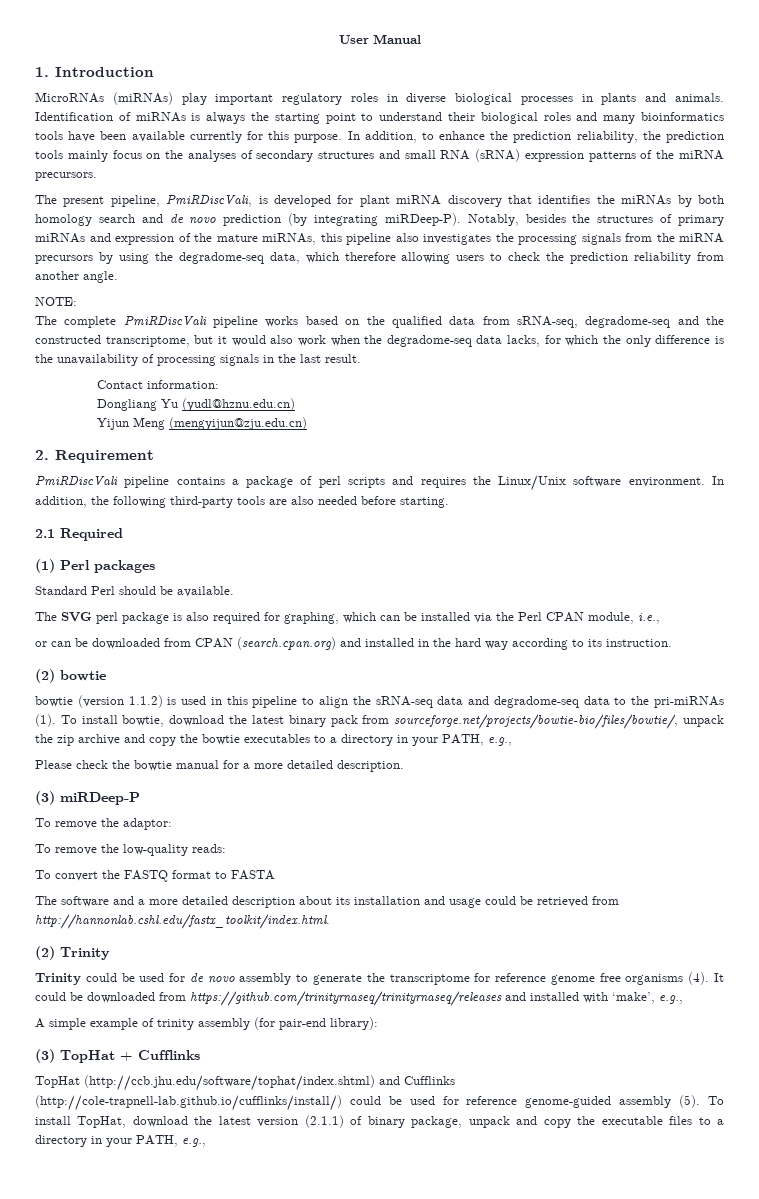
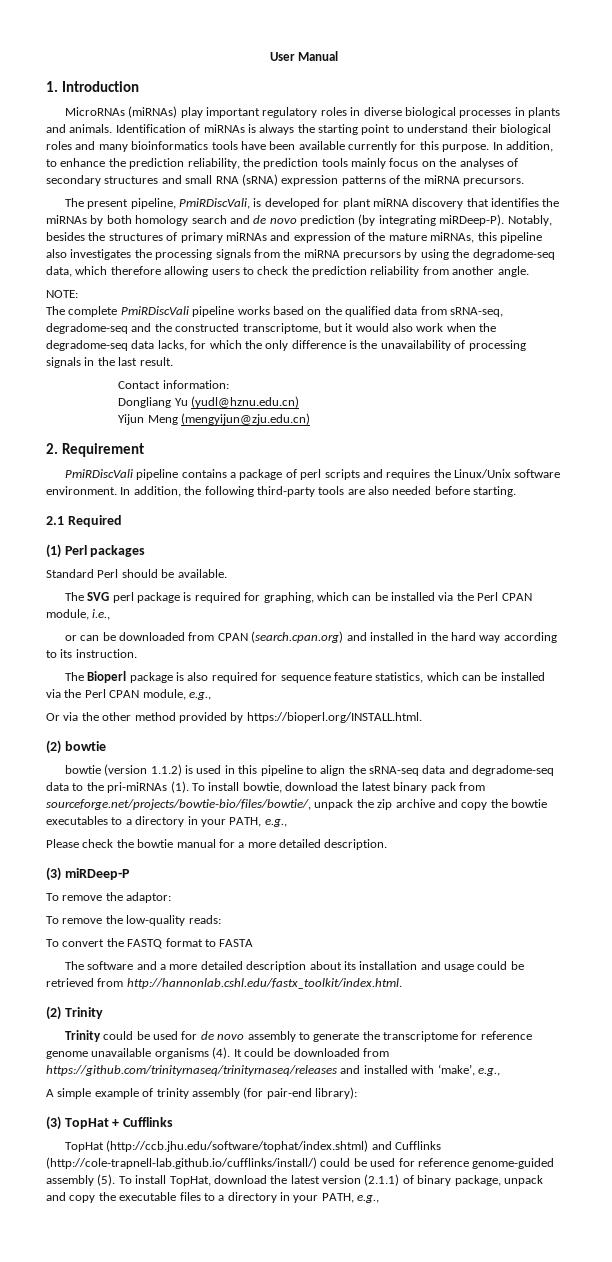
- The SVG perl package is also required for graphing, which can be installed via the Perl CPAN module, i.e.,
+ The SVG perl package is required for graphing, which can be installed via the Perl CPAN module, i.e.,
+ The Bioperl package is also required for sequence feature statistics, which can be installed via the Perl CPAN module, e.g.,
+ Or via the other method provided by https://bioperl.org/INSTALL.html.
- Trinity could be used for de novo assembly to generate the transcriptome for reference genome free organisms (4).
+ Trinity could be used for de novo assembly to generate the transcriptome for reference genome unavailable organisms (4).

